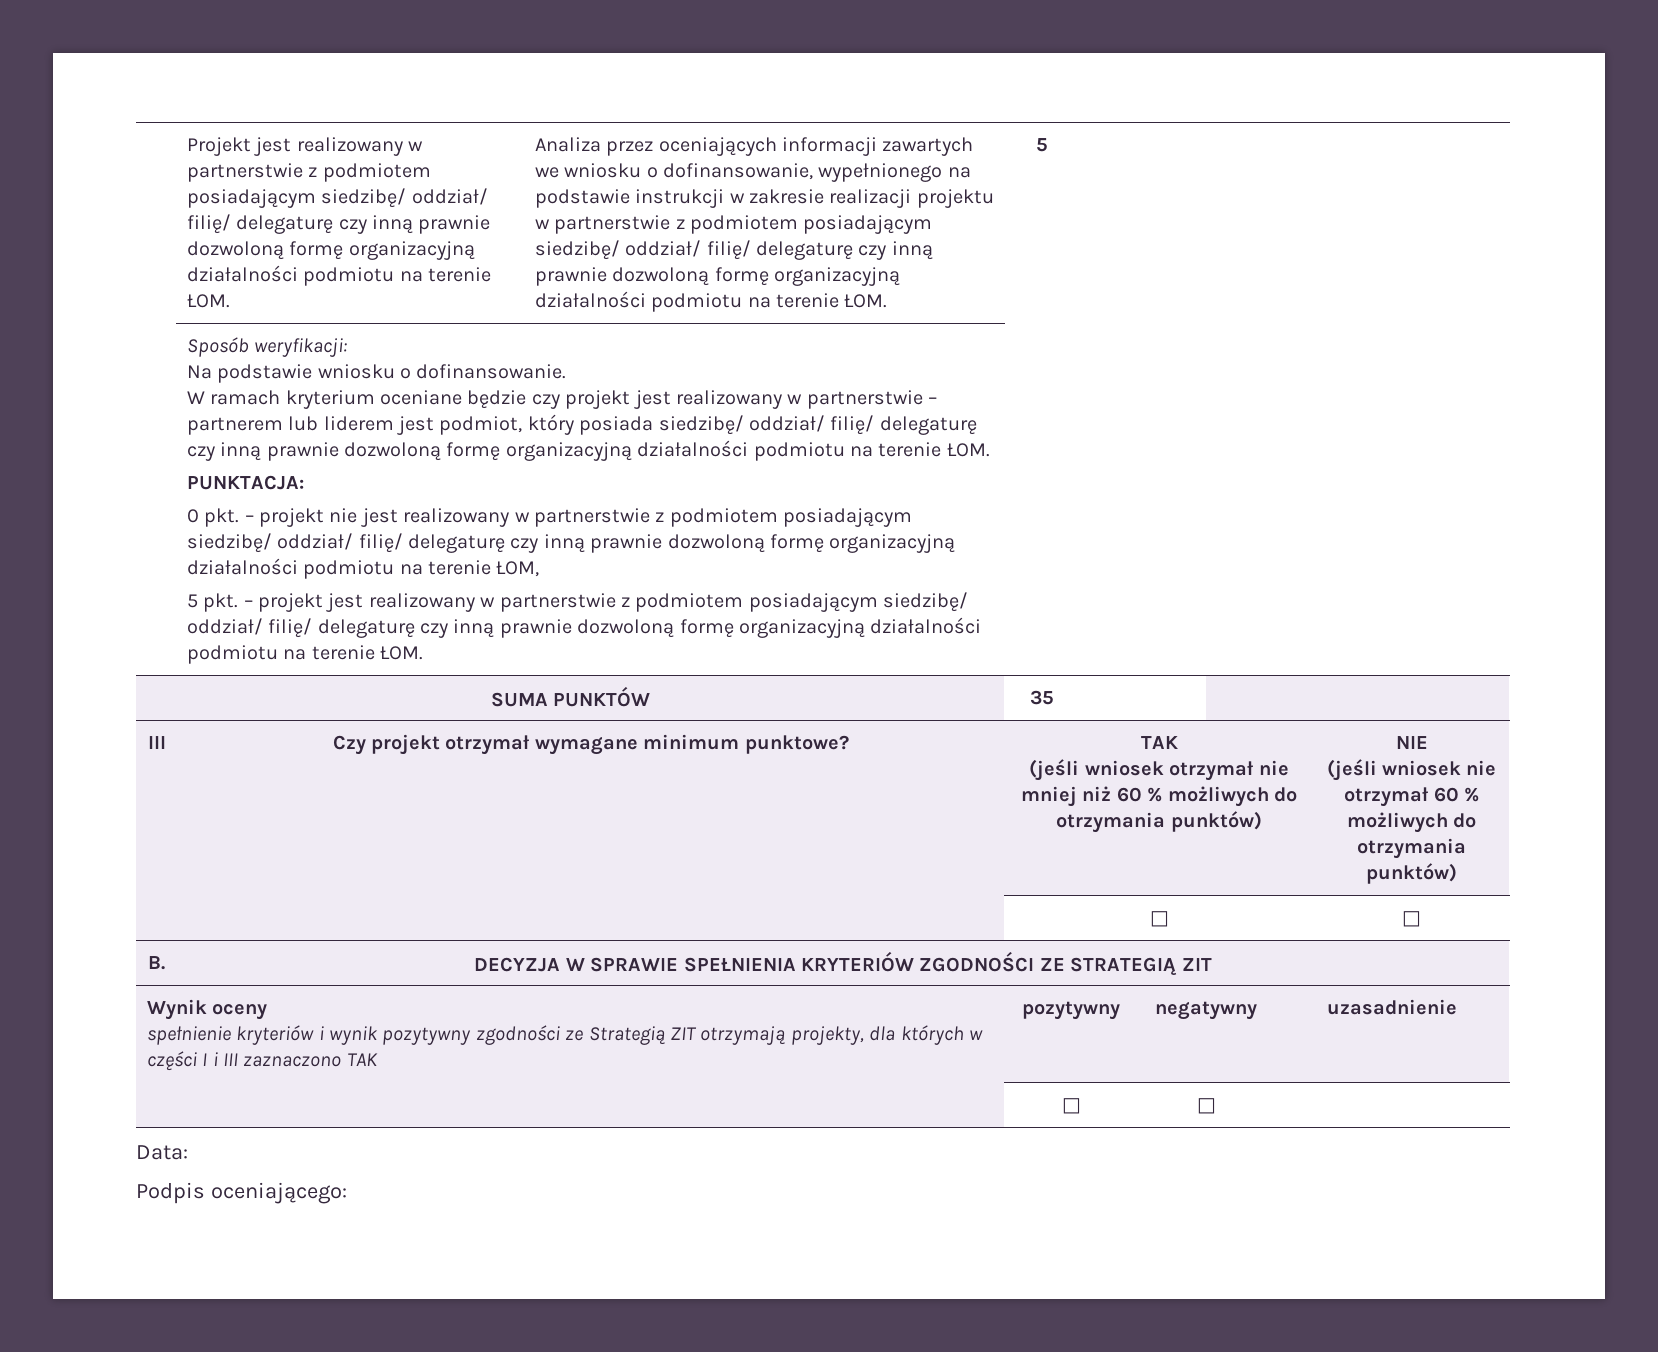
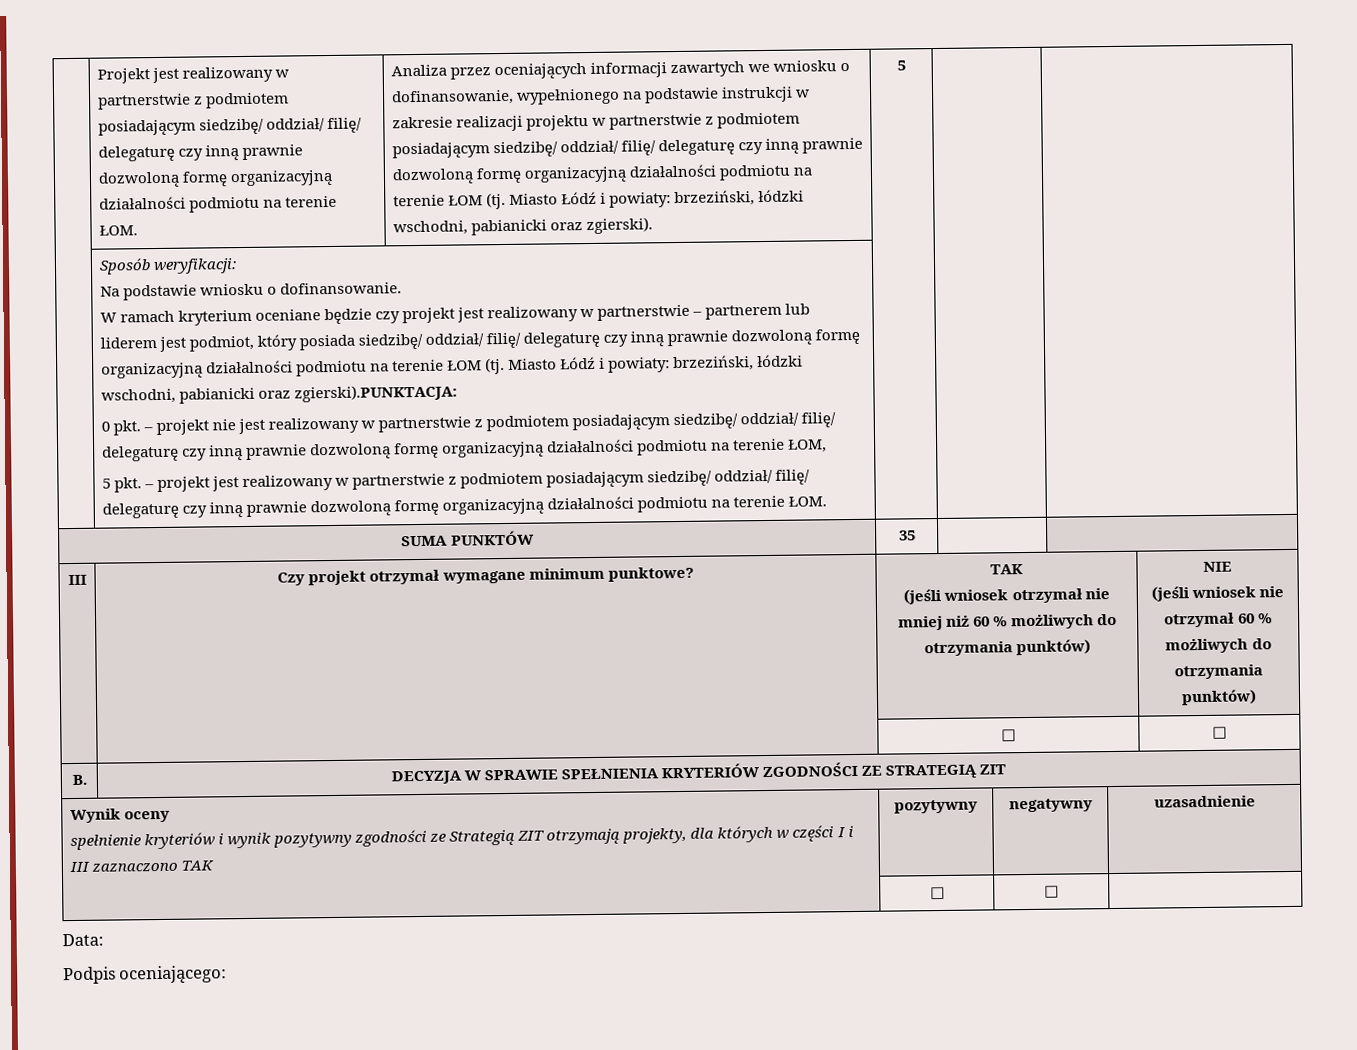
- Analiza przez oceniających informacji zawartych we wniosku o dofinansowanie, wypełnionego na podstawie instrukcji w zakresie realizacji projektu w partnerstwie z podmiotem posiadającym siedzibę/ oddział/ filię/ delegaturę czy inną prawnie dozwoloną formę organizacyjną działalności podmiotu na terenie ŁOM.
+ Analiza przez oceniających informacji zawartych we wniosku o dofinansowanie, wypełnionego na podstawie instrukcji w zakresie realizacji projektu w partnerstwie z podmiotem posiadającym siedzibę/ oddział/ filię/ delegaturę czy inną prawnie dozwoloną formę organizacyjną działalności podmiotu na terenie ŁOM (tj. Miasto Łódź i powiaty: brzeziński, łódzki wschodni, pabianicki oraz zgierski).
- W ramach kryterium oceniane będzie czy projekt jest realizowany w partnerstwie – partnerem lub liderem jest podmiot, który posiada siedzibę/ oddział/ filię/ delegaturę czy inną prawnie dozwoloną formę organizacyjną działalności podmiotu na terenie ŁOM.
- PUNKTACJA:
+ W ramach kryterium oceniane będzie czy projekt jest realizowany w partnerstwie – partnerem lub liderem jest podmiot, który posiada siedzibę/ oddział/ filię/ delegaturę czy inną prawnie dozwoloną formę organizacyjną działalności podmiotu na terenie ŁOM (tj. Miasto Łódź i powiaty: brzeziński, łódzki wschodni, pabianicki oraz zgierski).PUNKTACJA:

